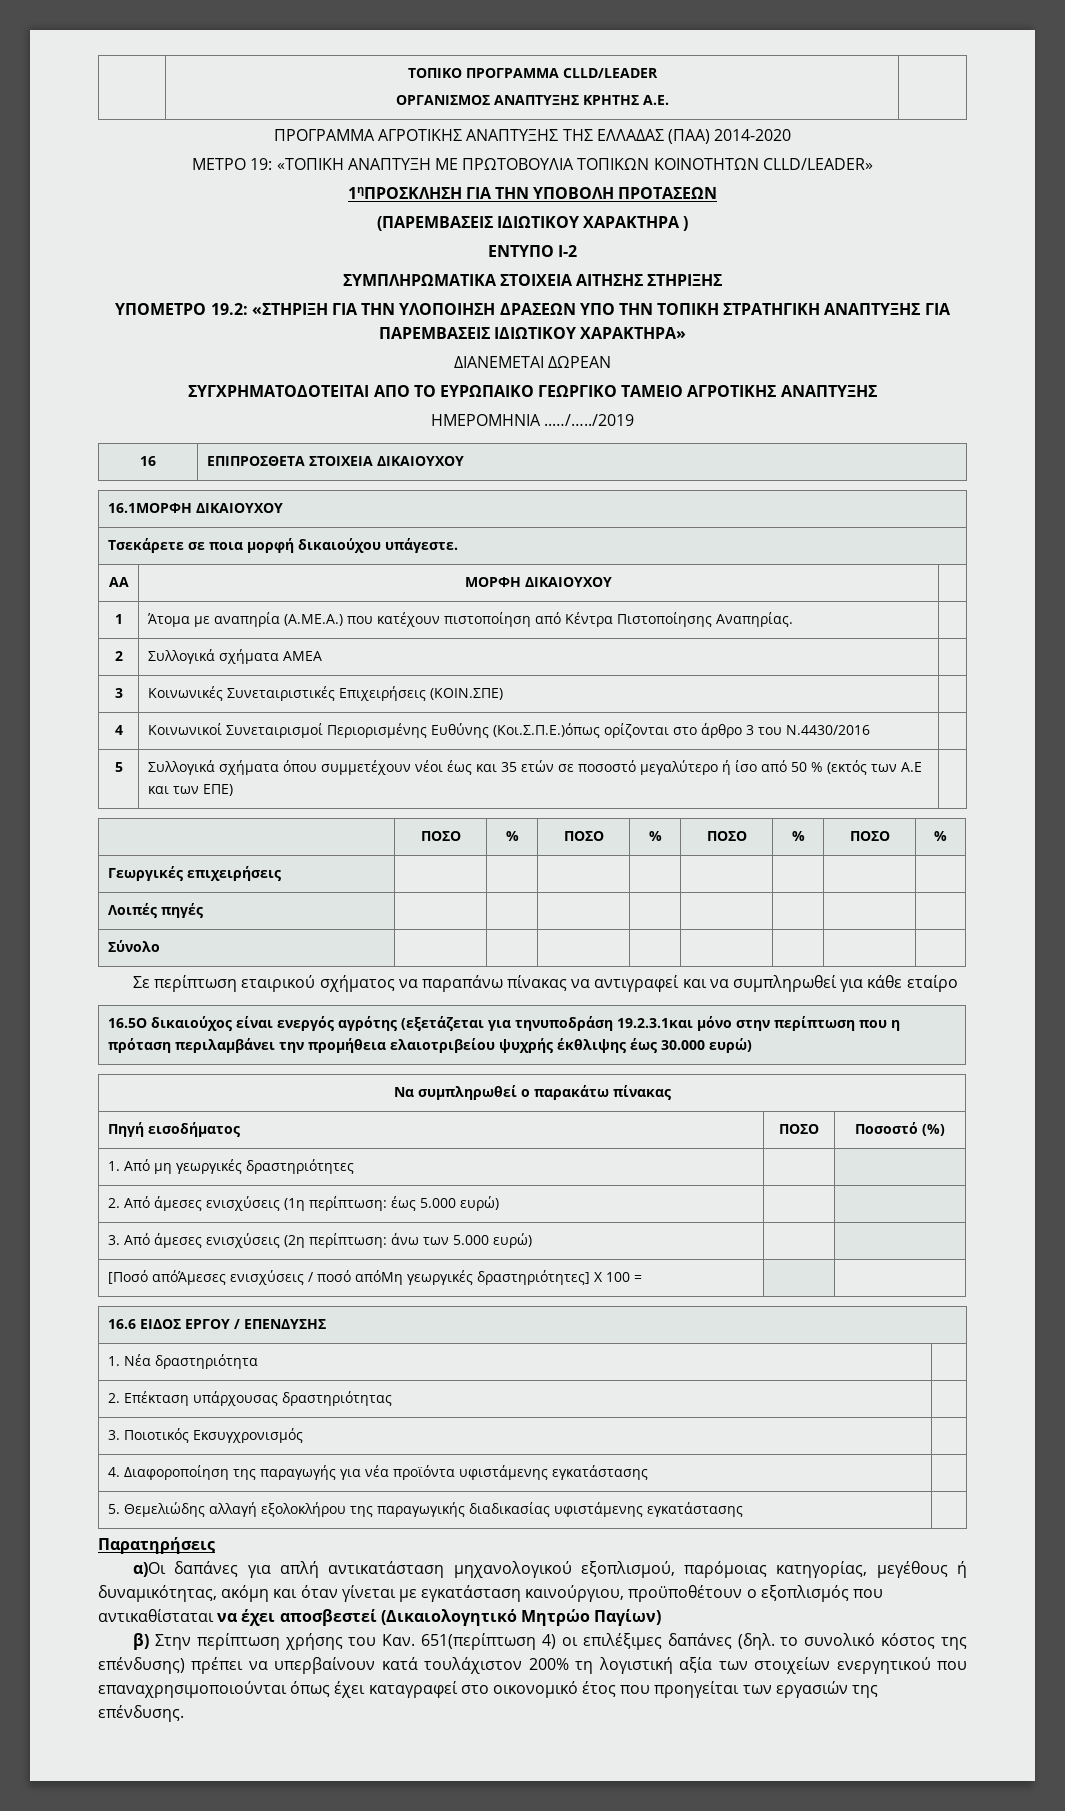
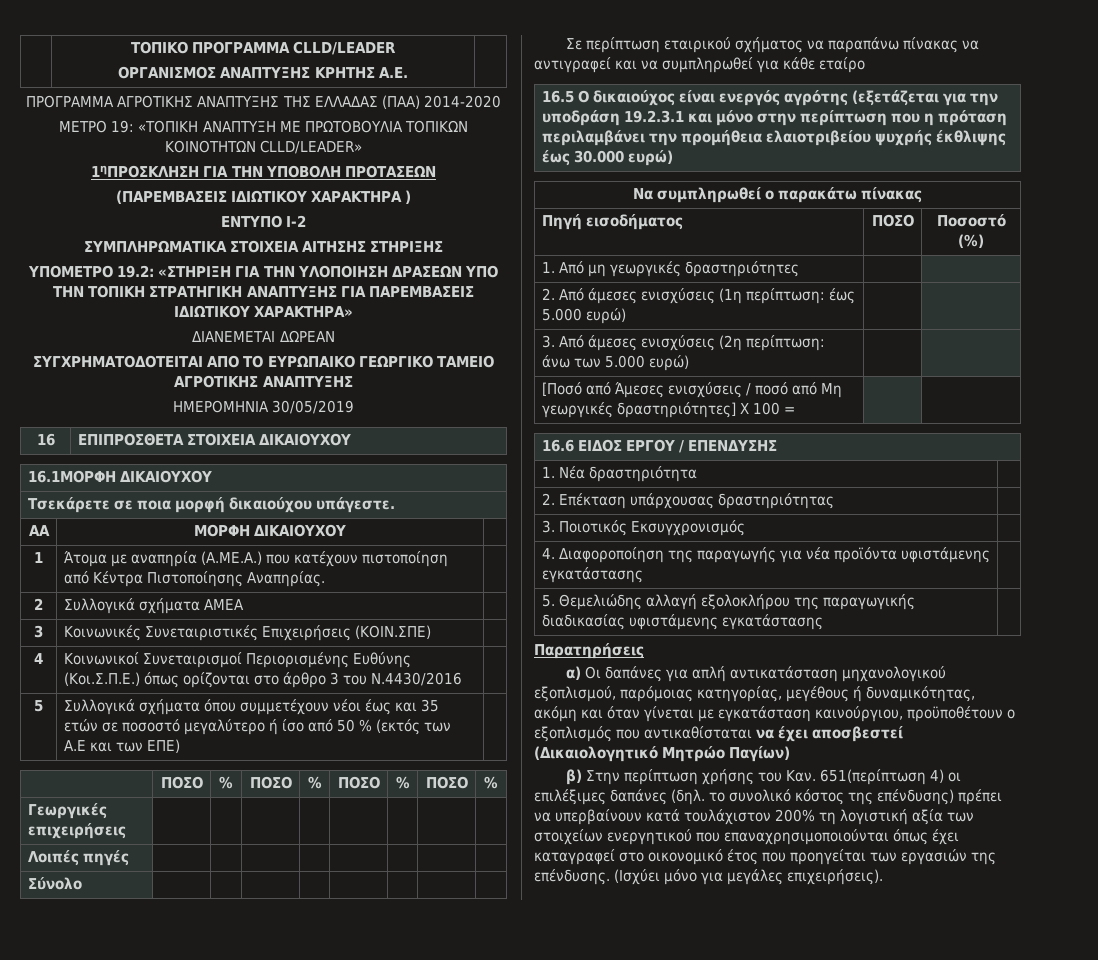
- ΗΜΕΡΟΜΗΝΙΑ ..…/…../2019
+ ΗΜΕΡΟΜΗΝΙΑ 30/05/2019
- 4 | Κοινωνικοί Συνεταιρισμοί Περιορισμένης Ευθύνης (Κοι.Σ.Π.Ε.)όπως ορίζονται στο άρθρο 3 του Ν.4430/2016 |
+ 4 | Κοινωνικοί Συνεταιρισμοί Περιορισμένης Ευθύνης (Κοι.Σ.Π.Ε.) όπως ορίζονται στο άρθρο 3 του Ν.4430/2016 |
- 16.5Ο δικαιούχος είναι ενεργός αγρότης (εξετάζεται για τηνυποδράση 19.2.3.1και μόνο στην περίπτωση που η πρόταση περιλαμβάνει την προμήθεια ελαιοτριβείου ψυχρής έκθλιψης έως 30.000 ευρώ)
+ 16.5 Ο δικαιούχος είναι ενεργός αγρότης (εξετάζεται για την υποδράση 19.2.3.1 και μόνο στην περίπτωση που η πρόταση περιλαμβάνει την προμήθεια ελαιοτριβείου ψυχρής έκθλιψης έως 30.000 ευρώ)
- [Ποσό απόΆμεσες ενισχύσεις / ποσό απόΜη γεωργικές δραστηριότητες] Χ 100 = | |
+ [Ποσό από Άμεσες ενισχύσεις / ποσό από Μη γεωργικές δραστηριότητες] Χ 100 = | |
- α)Οι δαπάνες για απλή αντικατάσταση μηχανολογικού εξοπλισμού, παρόμοιας κατηγορίας, μεγέθους ή δυναμικότητας, ακόμη και όταν γίνεται με εγκατάσταση καινούργιου, προϋποθέτουν ο εξοπλισμός που αντικαθίσταται να έχει αποσβεστεί (Δικαιολογητικό Μητρώο Παγίων)
+ α) Οι δαπάνες για απλή αντικατάσταση μηχανολογικού εξοπλισμού, παρόμοιας κατηγορίας, μεγέθους ή δυναμικότητας, ακόμη και όταν γίνεται με εγκατάσταση καινούργιου, προϋποθέτουν ο εξοπλισμός που αντικαθίσταται να έχει αποσβεστεί (Δικαιολογητικό Μητρώο Παγίων)
+ (Ισχύει μόνο για μεγάλες επιχειρήσεις).

